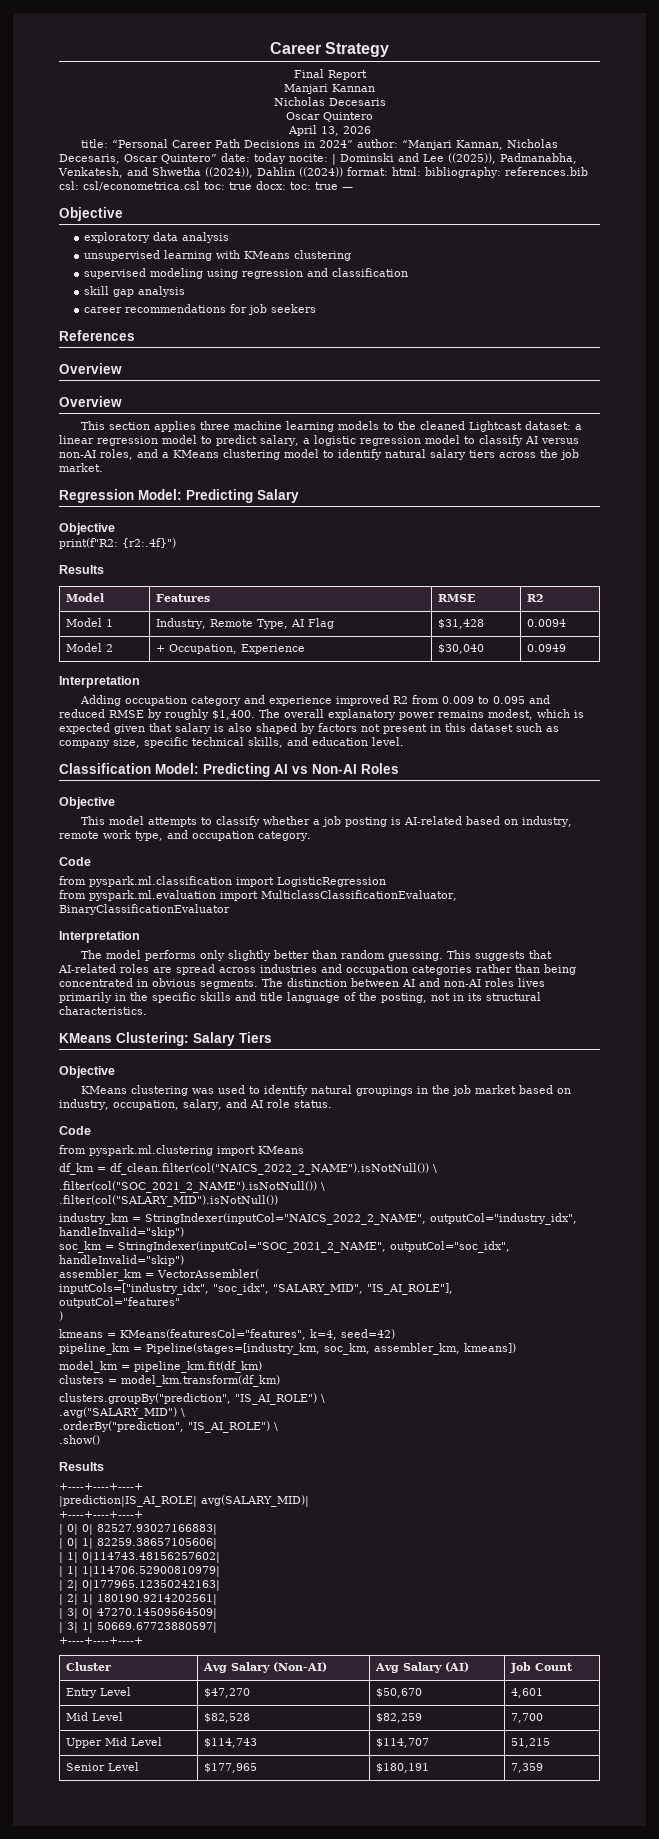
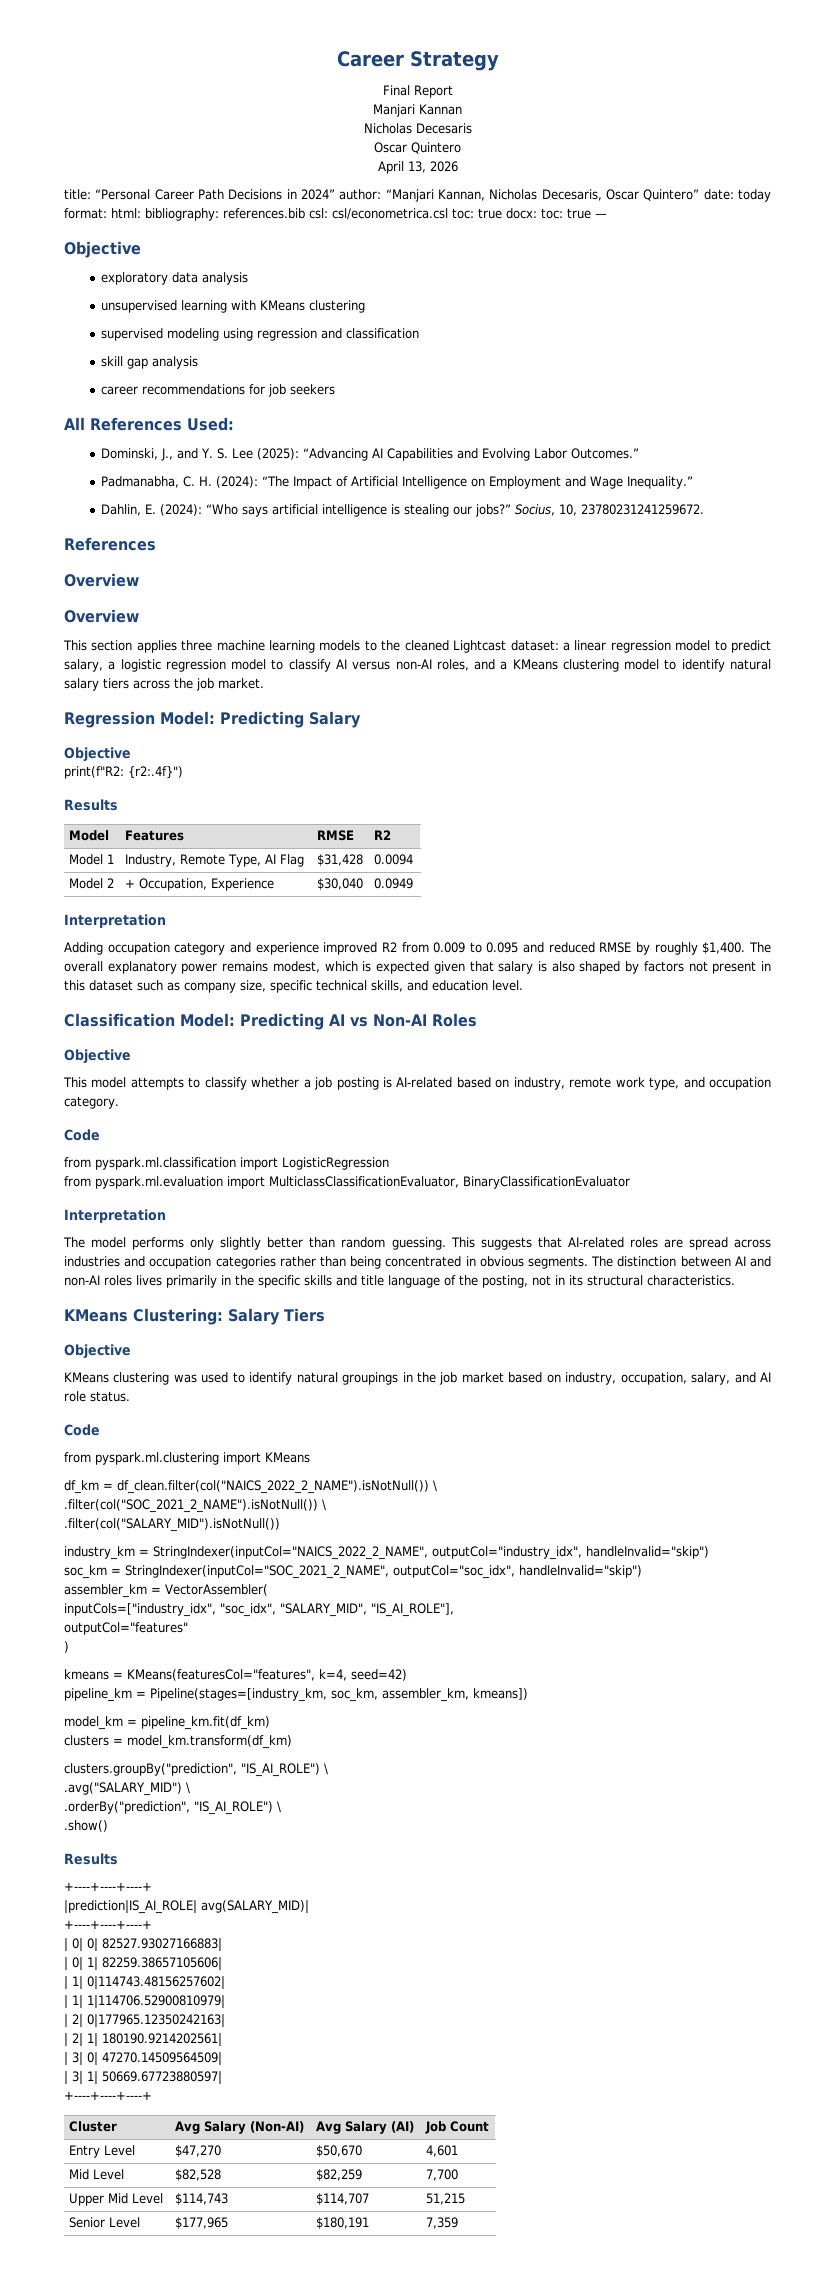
- title: “Personal Career Path Decisions in 2024” author: “Manjari Kannan, Nicholas Decesaris, Oscar Quintero” date: today nocite: | Dominski and Lee ((2025)), Padmanabha, Venkatesh, and Shwetha ((2024)), Dahlin ((2024)) format: html: bibliography: references.bib csl: csl/econometrica.csl toc: true docx: toc: true —
+ title: “Personal Career Path Decisions in 2024” author: “Manjari Kannan, Nicholas Decesaris, Oscar Quintero” date: today format: html: bibliography: references.bib csl: csl/econometrica.csl toc: true docx: toc: true —
+ All References Used:
+ Dominski, J., and Y. S. Lee (2025): “Advancing AI Capabilities and Evolving Labor Outcomes.”
+ Padmanabha, C. H. (2024): “The Impact of Artificial Intelligence on Employment and Wage Inequality.”
+ Dahlin, E. (2024): “Who says artificial intelligence is stealing our jobs?” Socius, 10, 23780231241259672.

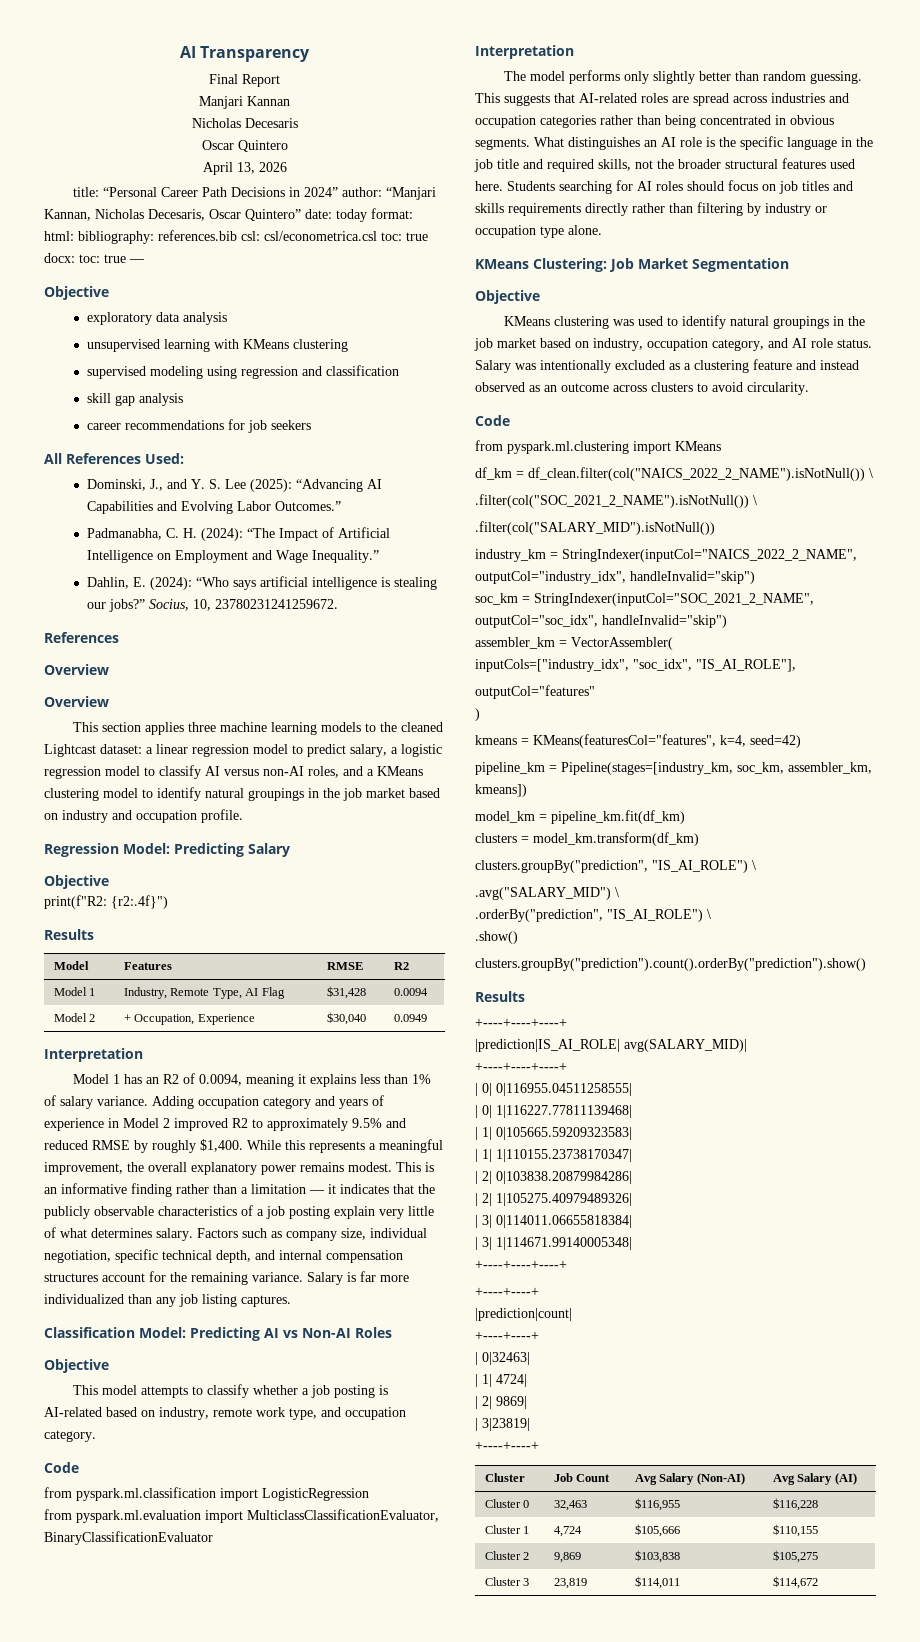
- Career Strategy
+ AI Transparency
- This section applies three machine learning models to the cleaned Lightcast dataset: a linear regression model to predict salary, a logistic regression model to classify AI versus non-AI roles, and a KMeans clustering model to identify natural salary tiers across the job market.
+ This section applies three machine learning models to the cleaned Lightcast dataset: a linear regression model to predict salary, a logistic regression model to classify AI versus non-AI roles, and a KMeans clustering model to identify natural groupings in the job market based on industry and occupation profile.
- Adding occupation category and experience improved R2 from 0.009 to 0.095 and reduced RMSE by roughly $1,400.
+ Model 1 has an R2 of 0.0094, meaning it explains less than 1% of salary variance. Adding occupation category and years of experience in Model 2 improved R2 to approximately 9.5% and reduced RMSE by roughly $1,400.
- The overall explanatory power remains modest, which is expected given that salary is also shaped by factors not present in this dataset such as company size, specific technical skills, and education level.
+ While this represents a meaningful improvement, the overall explanatory power remains modest. This is an informative finding rather than a limitation — it indicates that the publicly observable characteristics of a job posting explain very little of what determines salary. Factors such as company size, individual negotiation, specific technical depth, and internal compensation structures account for the remaining variance. Salary is far more individualized than any job listing captures.
- The distinction between AI and non-AI roles lives primarily in the specific skills and title language of the posting, not in its structural characteristics.
+ What distinguishes an AI role is the specific language in the job title and required skills, not the broader structural features used here. Students searching for AI roles should focus on job titles and skills requirements directly rather than filtering by industry or occupation type alone.
- KMeans Clustering: Salary Tiers
+ KMeans Clustering: Job Market Segmentation
- KMeans clustering was used to identify natural groupings in the job market based on industry, occupation, salary, and AI role status.
+ KMeans clustering was used to identify natural groupings in the job market based on industry, occupation category, and AI role status. Salary was intentionally excluded as a clustering feature and instead observed as an outcome across clusters to avoid circularity.
- inputCols=["industry_idx", "soc_idx", "SALARY_MID", "IS_AI_ROLE"],
+ inputCols=["industry_idx", "soc_idx", "IS_AI_ROLE"],
+ clusters.groupBy("prediction").count().orderBy("prediction").show()
- | 0| 0| 82527.93027166883|
- | 0| 1| 82259.38657105606|
- | 1| 0|114743.48156257602|
- | 1| 1|114706.52900810979|
- | 2| 0|177965.12350242163|
- | 2| 1| 180190.9214202561|
- | 3| 0| 47270.14509564509|
- | 3| 1| 50669.67723880597|
+ | 0| 0|116955.04511258555|
+ | 0| 1|116227.77811139468|
+ | 1| 0|105665.59209323583|
+ | 1| 1|110155.23738170347|
+ | 2| 0|103838.20879984286|
+ | 2| 1|105275.40979489326|
+ | 3| 0|114011.06655818384|
+ | 3| 1|114671.99140005348|
  +----+----+----+
- Cluster | Avg Salary (Non-AI) | Avg Salary (AI) | Job Count
- Entry Level | $47,270 | $50,670 | 4,601
- Mid Level | $82,528 | $82,259 | 7,700
- Upper Mid Level | $114,743 | $114,707 | 51,215
- Senior Level | $177,965 | $180,191 | 7,359
+ +----+----+
+ |prediction|count|
+ +----+----+
+ | 0|32463|
+ | 1| 4724|
+ | 2| 9869|
+ | 3|23819|
+ +----+----+
+ Cluster | Job Count | Avg Salary (Non-AI) | Avg Salary (AI)
+ Cluster 0 | 32,463 | $116,955 | $116,228
+ Cluster 1 | 4,724 | $105,666 | $110,155
+ Cluster 2 | 9,869 | $103,838 | $105,275
+ Cluster 3 | 23,819 | $114,011 | $114,672

